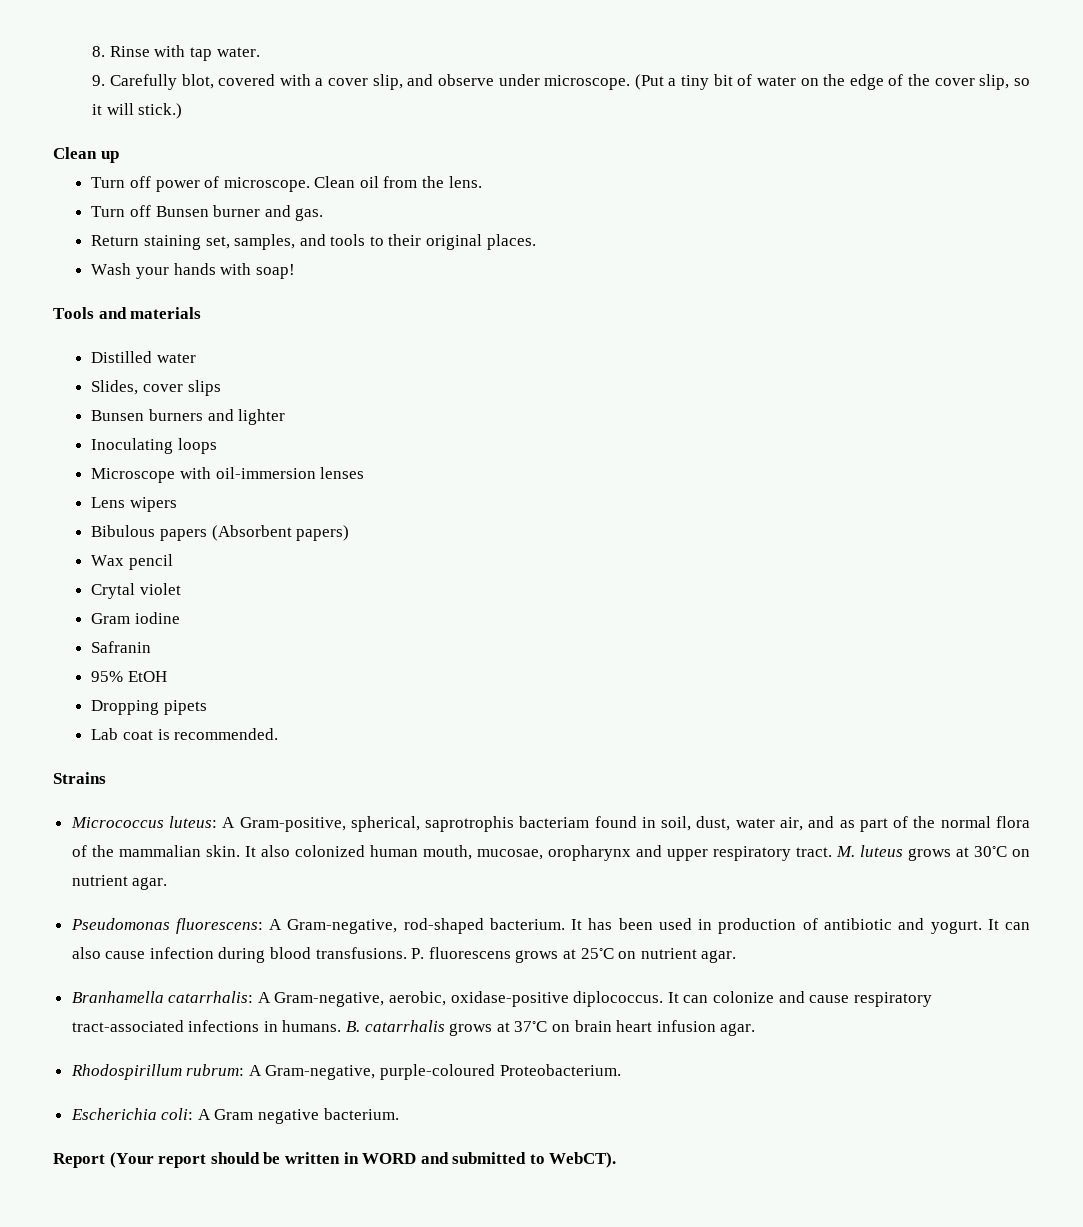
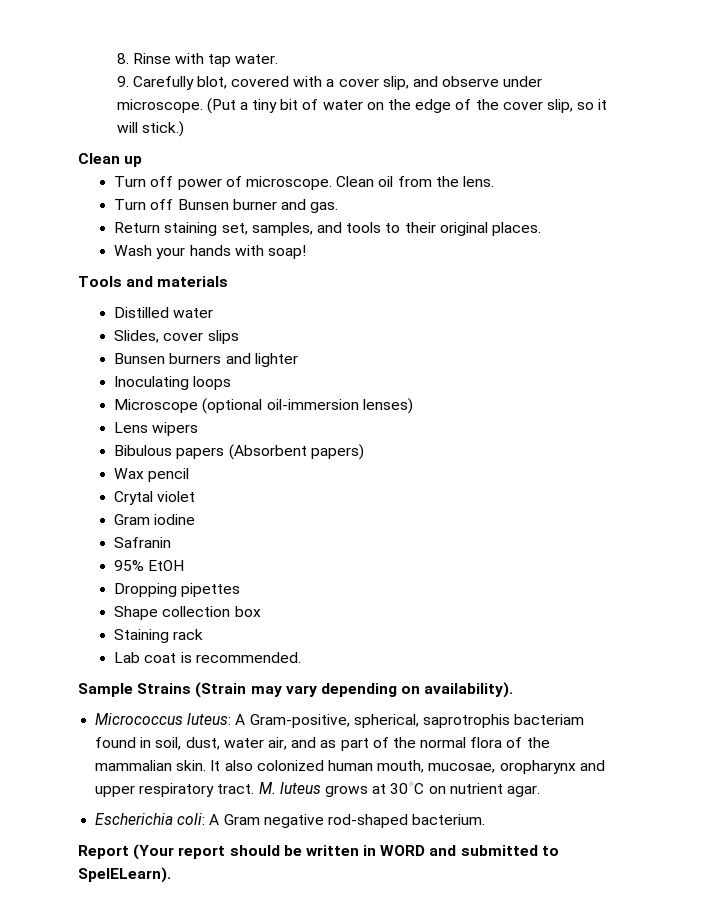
- Microscope with oil-immersion lenses
+ Microscope (optional oil-immersion lenses)
- Dropping pipets
+ Dropping pipettes
+ Shape collection box
+ Staining rack
- Strains
+ Sample Strains (Strain may vary depending on availability).
- Pseudomonas fluorescens: A Gram-negative, rod-shaped bacterium. It has been used in production of antibiotic and yogurt. It can also cause infection during blood transfusions. P. fluorescens grows at 25◦C on nutrient agar.
- Branhamella catarrhalis: A Gram-negative, aerobic, oxidase-positive diplococcus. It can colonize and cause respiratory tract-associated infections in humans. B. catarrhalis grows at 37◦C on brain heart infusion agar.
- Rhodospirillum rubrum: A Gram-negative, purple-coloured Proteobacterium.
- Escherichia coli: A Gram negative bacterium.
+ Escherichia coli: A Gram negative rod-shaped bacterium.
- Report (Your report should be written in WORD and submitted to WebCT).
+ Report (Your report should be written in WORD and submitted to SpelELearn).

